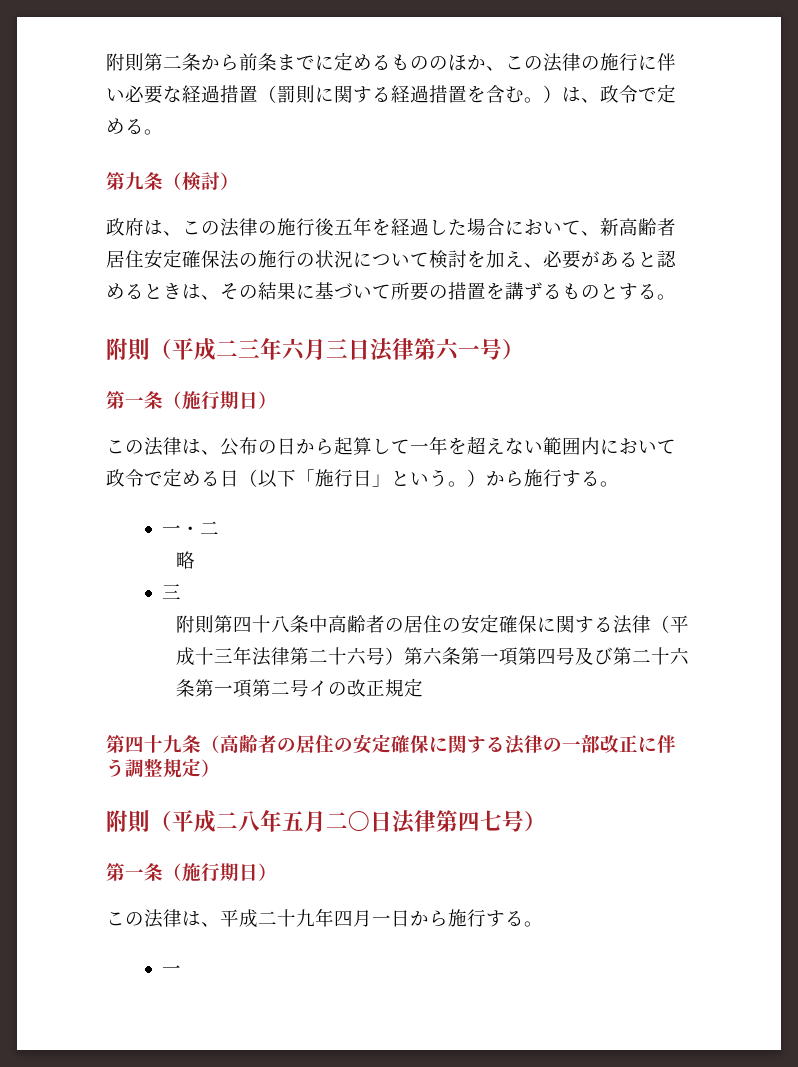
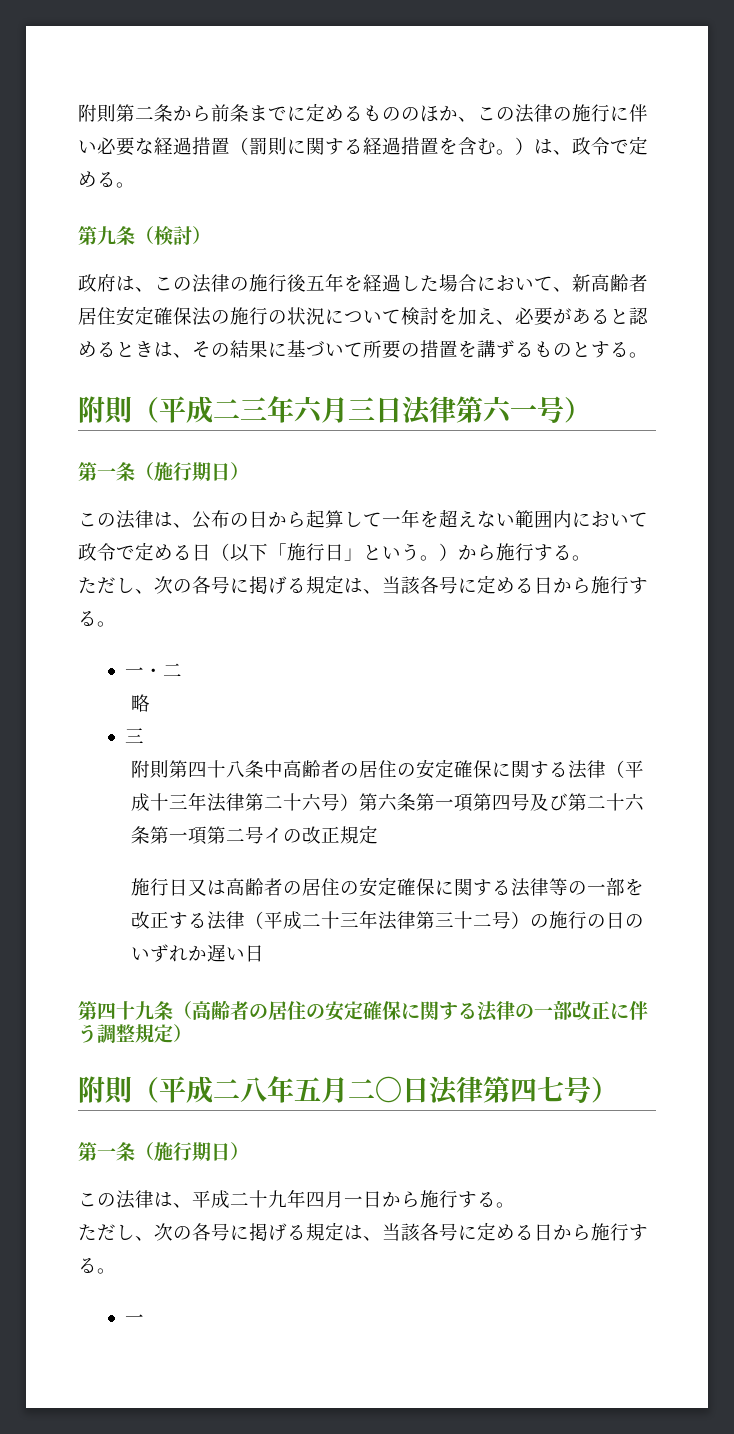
  この法律は、公布の日から起算して一年を超えない範囲内において政令で定める日（以下「施行日」という。）から施行する。
+ ただし、次の各号に掲げる規定は、当該各号に定める日から施行する。
+ 施行日又は高齢者の居住の安定確保に関する法律等の一部を改正する法律（平成二十三年法律第三十二号）の施行の日のいずれか遅い日
  この法律は、平成二十九年四月一日から施行する。
+ ただし、次の各号に掲げる規定は、当該各号に定める日から施行する。

